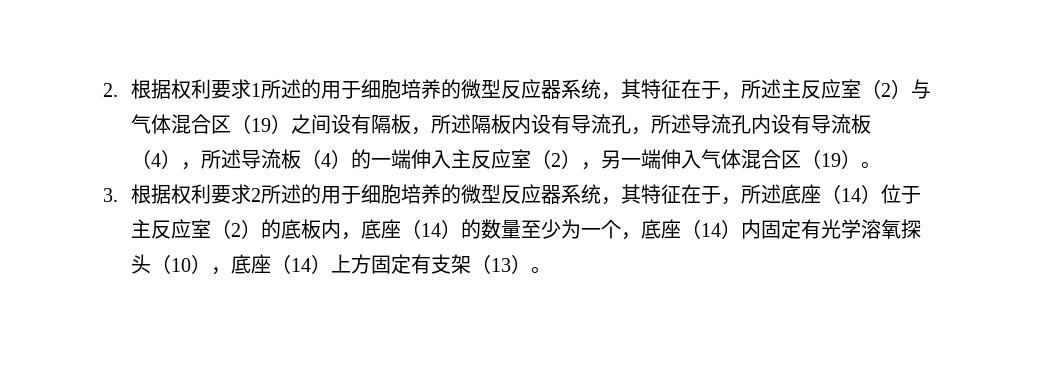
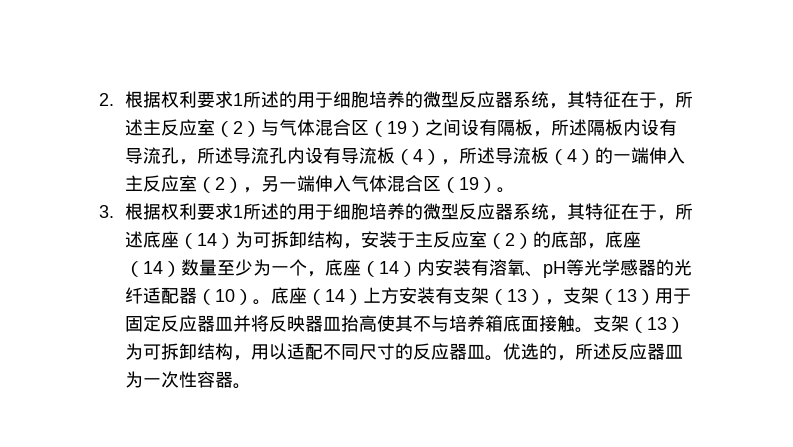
- 3.根据权利要求2所述的用于细胞培养的微型反应器系统，其特征在于，所述底座（14）位于主反应室（2）的底板内，底座（14）的数量至少为一个，底座（14）内固定有光学溶氧探头（10），底座（14）上方固定有支架（13）。
+ 3.根据权利要求1所述的用于细胞培养的微型反应器系统，其特征在于，所述底座（14）为可拆卸结构，安装于主反应室（2）的底部，底座（14）数量至少为一个，底座（14）内安装有溶氧、pH等光学感器的光纤适配器（10）。底座（14）上方安装有支架（13），支架（13）用于固定反应器皿并将反映器皿抬高使其不与培养箱底面接触。支架（13）为可拆卸结构，用以适配不同尺寸的反应器皿。优选的，所述反应器皿为一次性容器。

